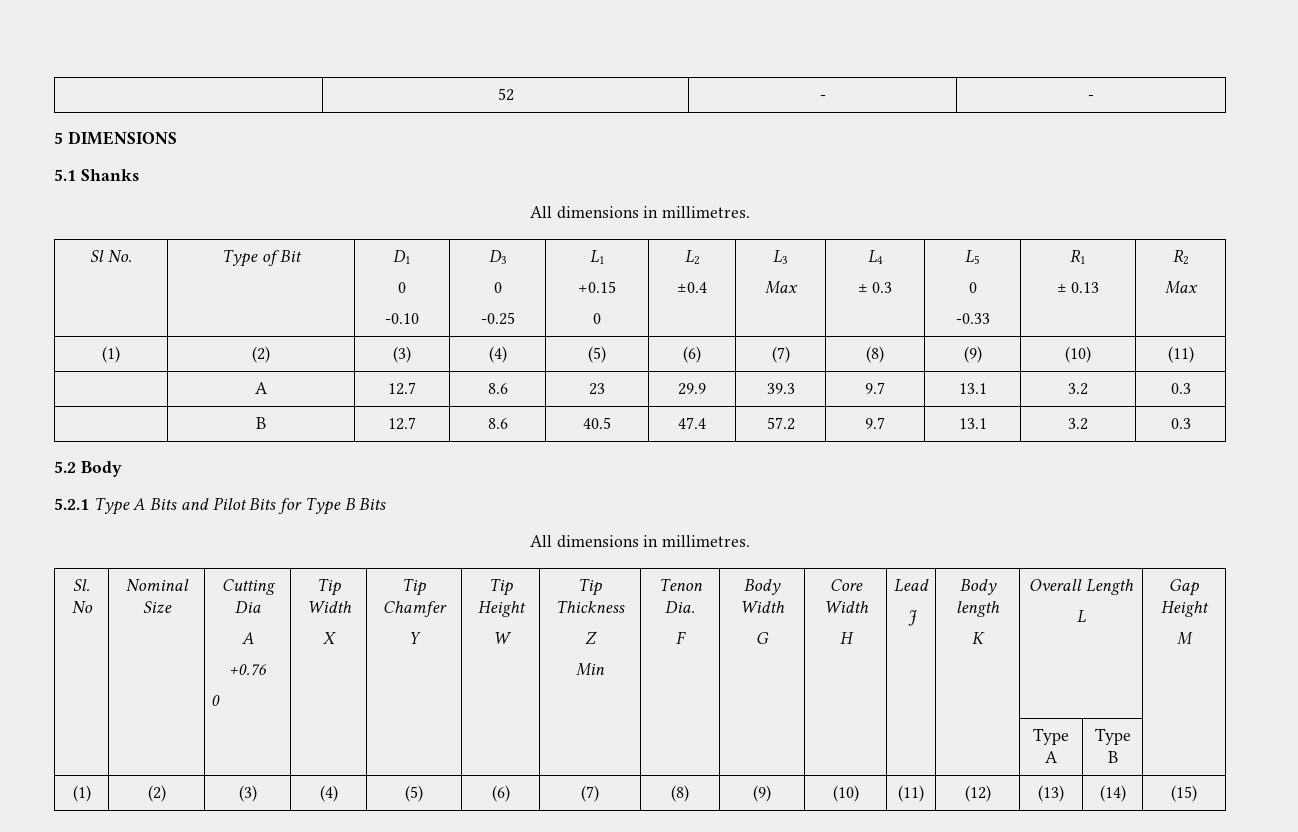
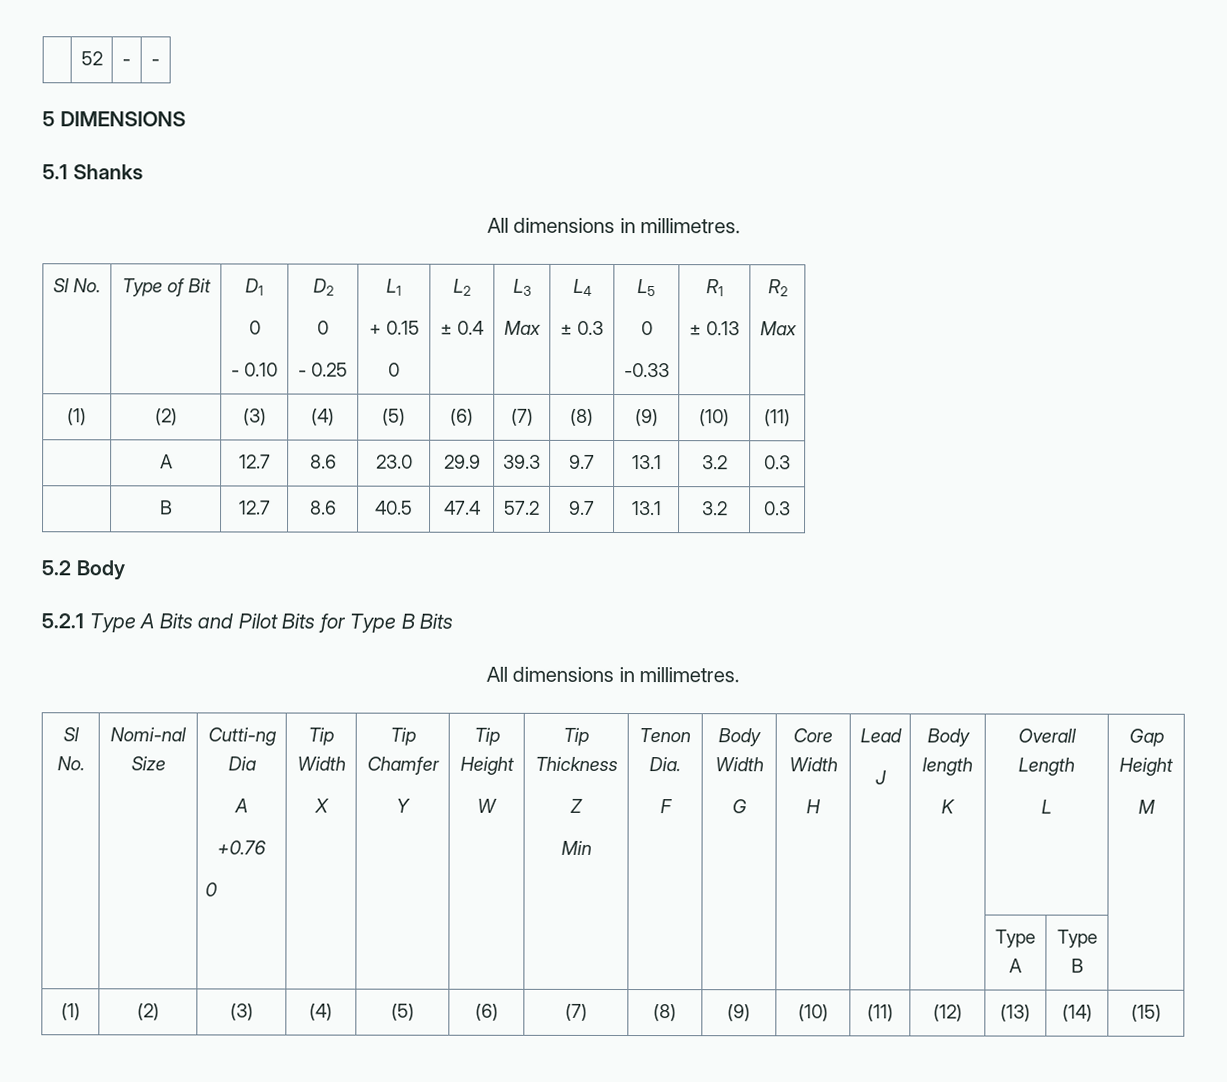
  Sl No. | Type of Bit | D1
  0
- -0.10 | D3
+ - 0.10 | D2
  0
- -0.25 | L1
- +0.15
+ - 0.25 | L1
+ + 0.15
  0 | L2
- ±0.4 | L3
+ ± 0.4 | L3
- | A | 12.7 | 8.6 | 23 | 29.9 | 39.3 | 9.7 | 13.1 | 3.2 | 0.3
+ | A | 12.7 | 8.6 | 23.0 | 29.9 | 39.3 | 9.7 | 13.1 | 3.2 | 0.3
- Sl. No | Nominal Size
+ Sl No. | Nomi-nal Size
- Cutting Dia
+ Cutti-ng Dia

